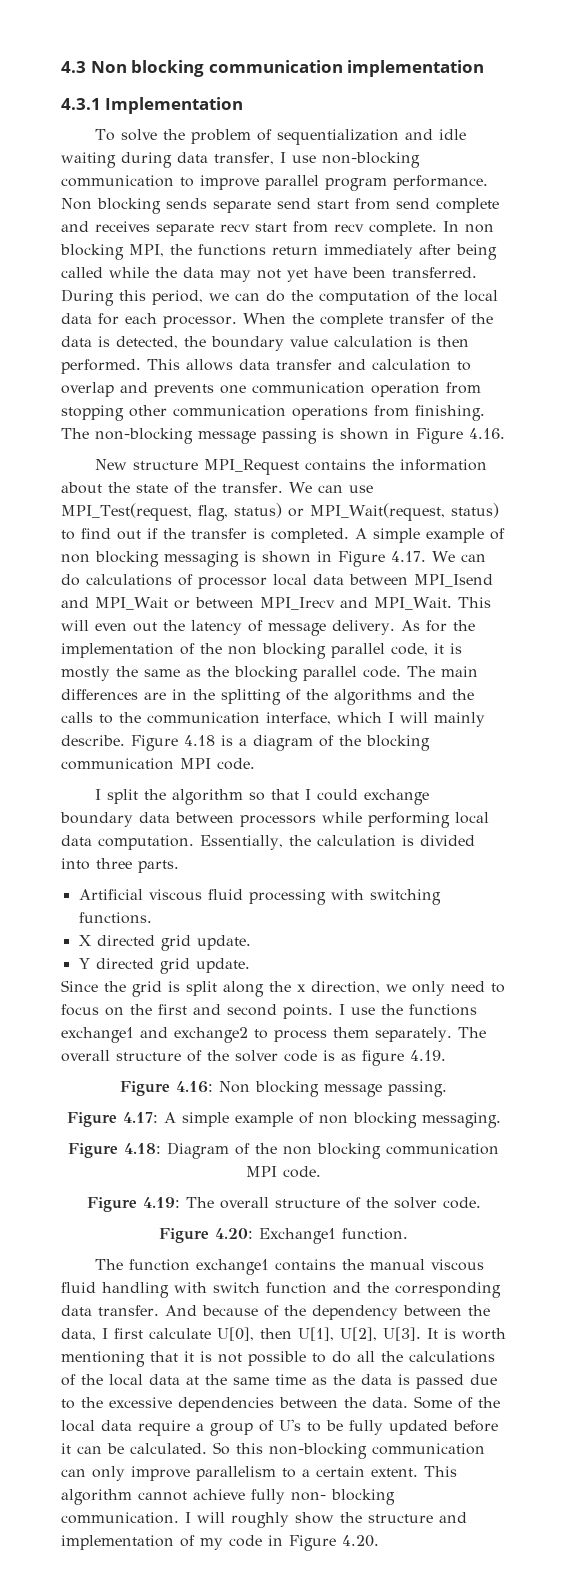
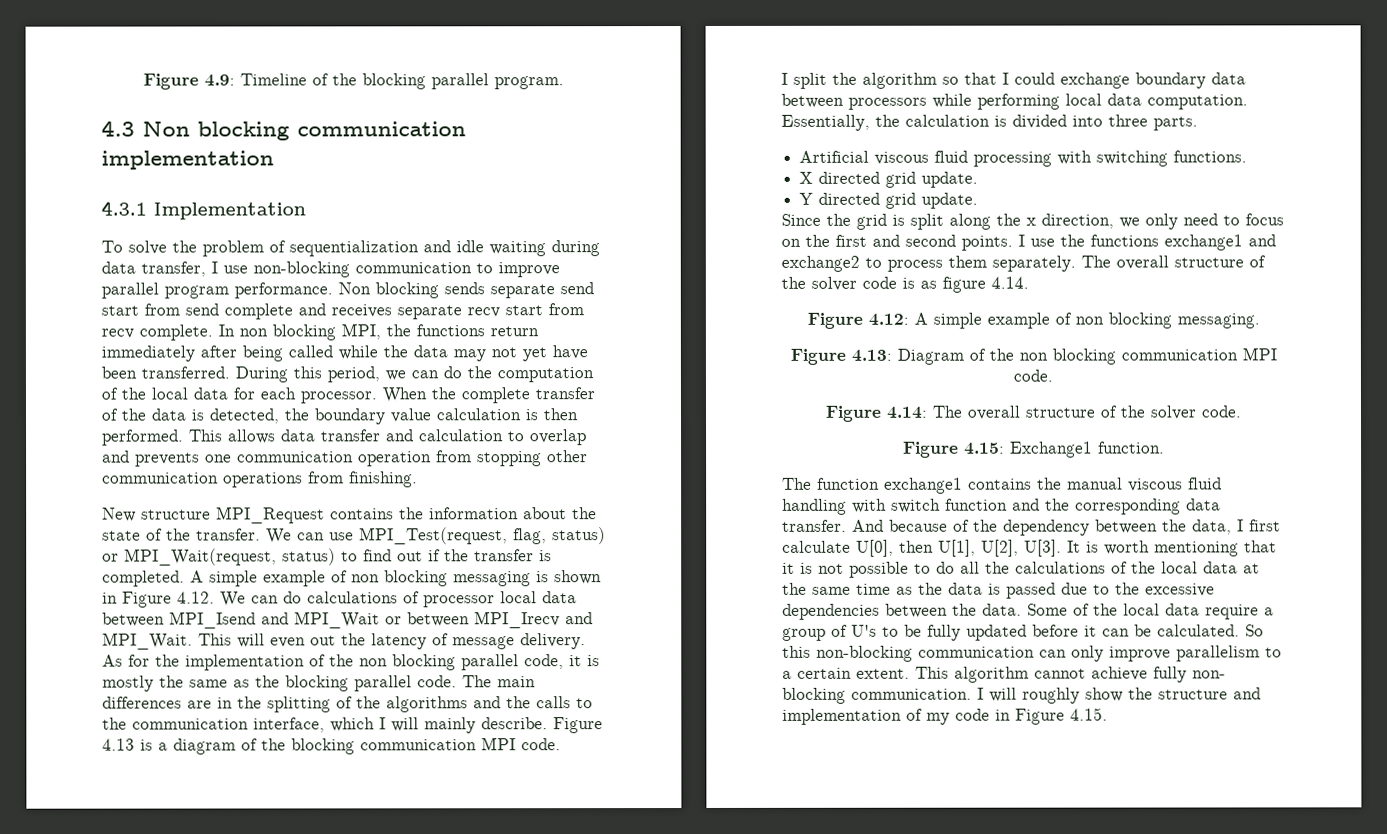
+ Figure 4.9: Timeline of the blocking parallel program.
- The non-blocking message passing is shown in Figure 4.16.
- A simple example of non blocking messaging is shown in Figure 4.17. We can do calculations of processor local data between MPI_Isend and MPI_Wait or between MPI_Irecv and MPI_Wait.
+ A simple example of non blocking messaging is shown in Figure 4.12. We can do calculations of processor local data between MPI_Isend and MPI_Wait or between MPI_Irecv and MPI_Wait.
- Figure 4.18 is a diagram of the blocking communication MPI code.
+ Figure 4.13 is a diagram of the blocking communication MPI code.
- The overall structure of the solver code is as figure 4.19.
- Figure 4.16: Non blocking message passing.
- Figure 4.17: A simple example of non blocking messaging.
+ The overall structure of the solver code is as figure 4.14.
+ Figure 4.12: A simple example of non blocking messaging.
- Figure 4.18: Diagram of the non blocking communication MPI code.
+ Figure 4.13: Diagram of the non blocking communication MPI code.
- Figure 4.19: The overall structure of the solver code.
+ Figure 4.14: The overall structure of the solver code.
- Figure 4.20: Exchange1 function.
+ Figure 4.15: Exchange1 function.
- I will roughly show the structure and implementation of my code in Figure 4.20.
+ I will roughly show the structure and implementation of my code in Figure 4.15.

